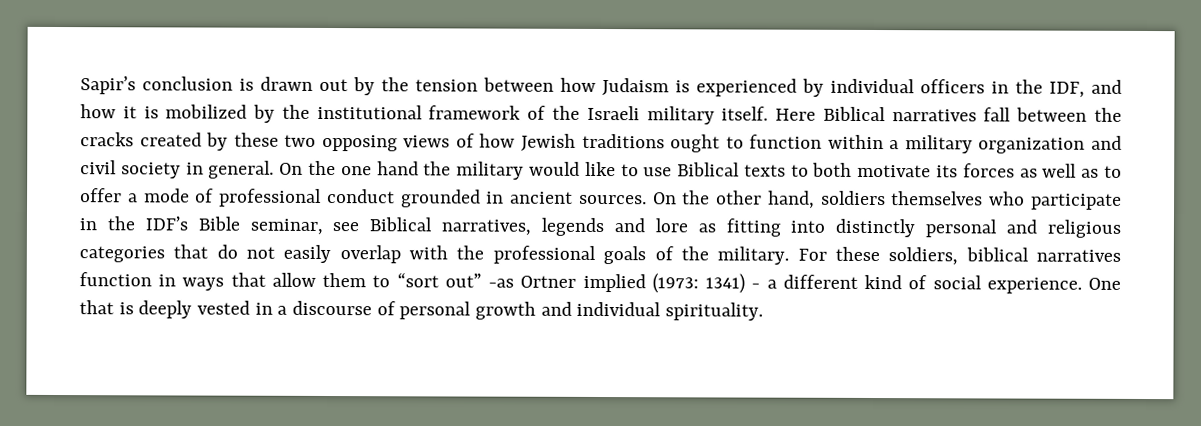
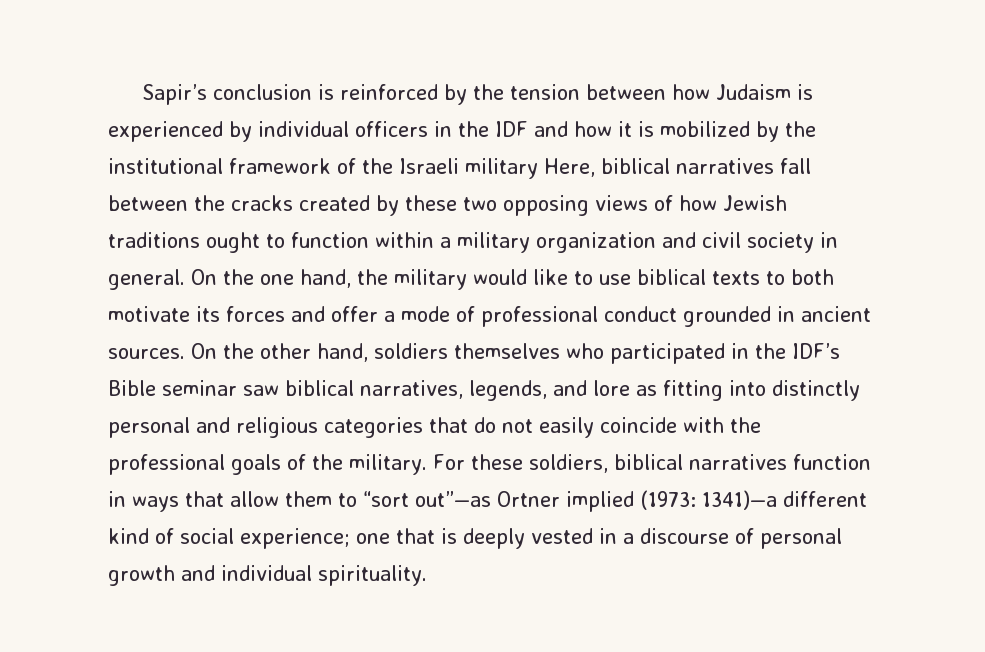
- Sapir’s conclusion is drawn out by the tension between how Judaism is experienced by individual officers in the IDF, and how it is mobilized by the institutional framework of the Israeli military itself. Here Biblical narratives fall between the cracks created by these two opposing views of how Jewish traditions ought to function within a military organization and civil society in general.
+ Sapir’s conclusion is reinforced by the tension between how Judaism is experienced by individual officers in the IDF and how it is mobilized by the institutional framework of the Israeli military Here, biblical narratives fall between the cracks created by these two opposing views of how Jewish traditions ought to function within a military organization and civil society in general.
- On the one hand the military would like to use Biblical texts to both motivate its forces as well as to offer a mode of professional conduct grounded in ancient sources.
+ On the one hand, the military would like to use biblical texts to both motivate its forces and offer a mode of professional conduct grounded in ancient sources.
- On the other hand, soldiers themselves who participate in the IDF’s Bible seminar, see Biblical narratives, legends and lore as fitting into distinctly personal and religious categories that do not easily overlap with the professional goals of the military.
+ On the other hand, soldiers themselves who participated in the IDF’s Bible seminar saw biblical narratives, legends, and lore as fitting into distinctly personal and religious categories that do not easily coincide with the professional goals of the military.
- For these soldiers, biblical narratives function in ways that allow them to “sort out” -as Ortner implied (1973: 1341) - a different kind of social experience. One that is deeply vested in a discourse of personal growth and individual spirituality.
+ For these soldiers, biblical narratives function in ways that allow them to “sort out”—as Ortner implied (1973: 1341)—a different kind of social experience; one that is deeply vested in a discourse of personal growth and individual spirituality.

